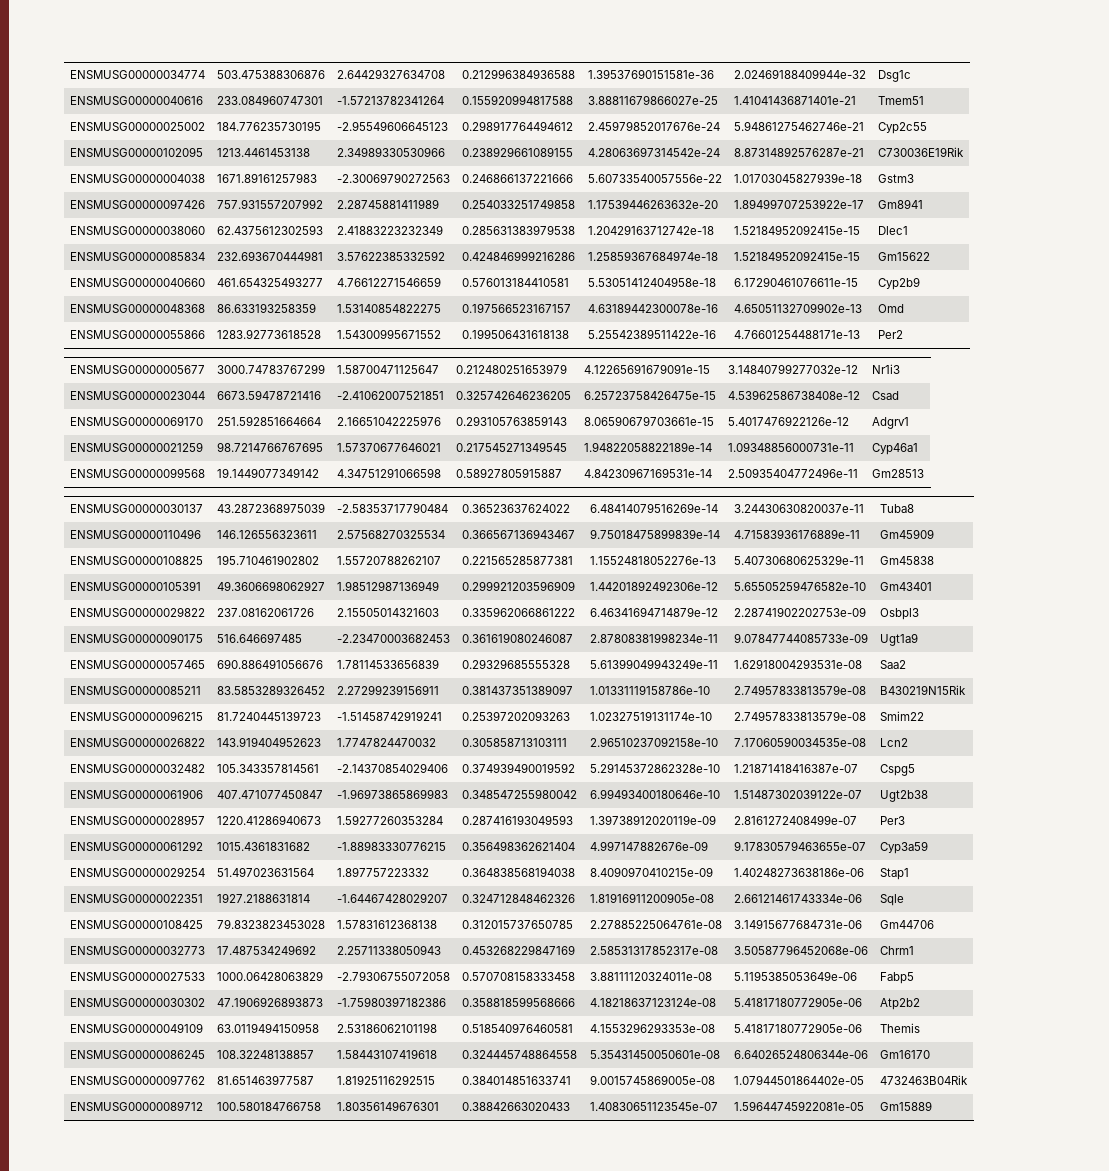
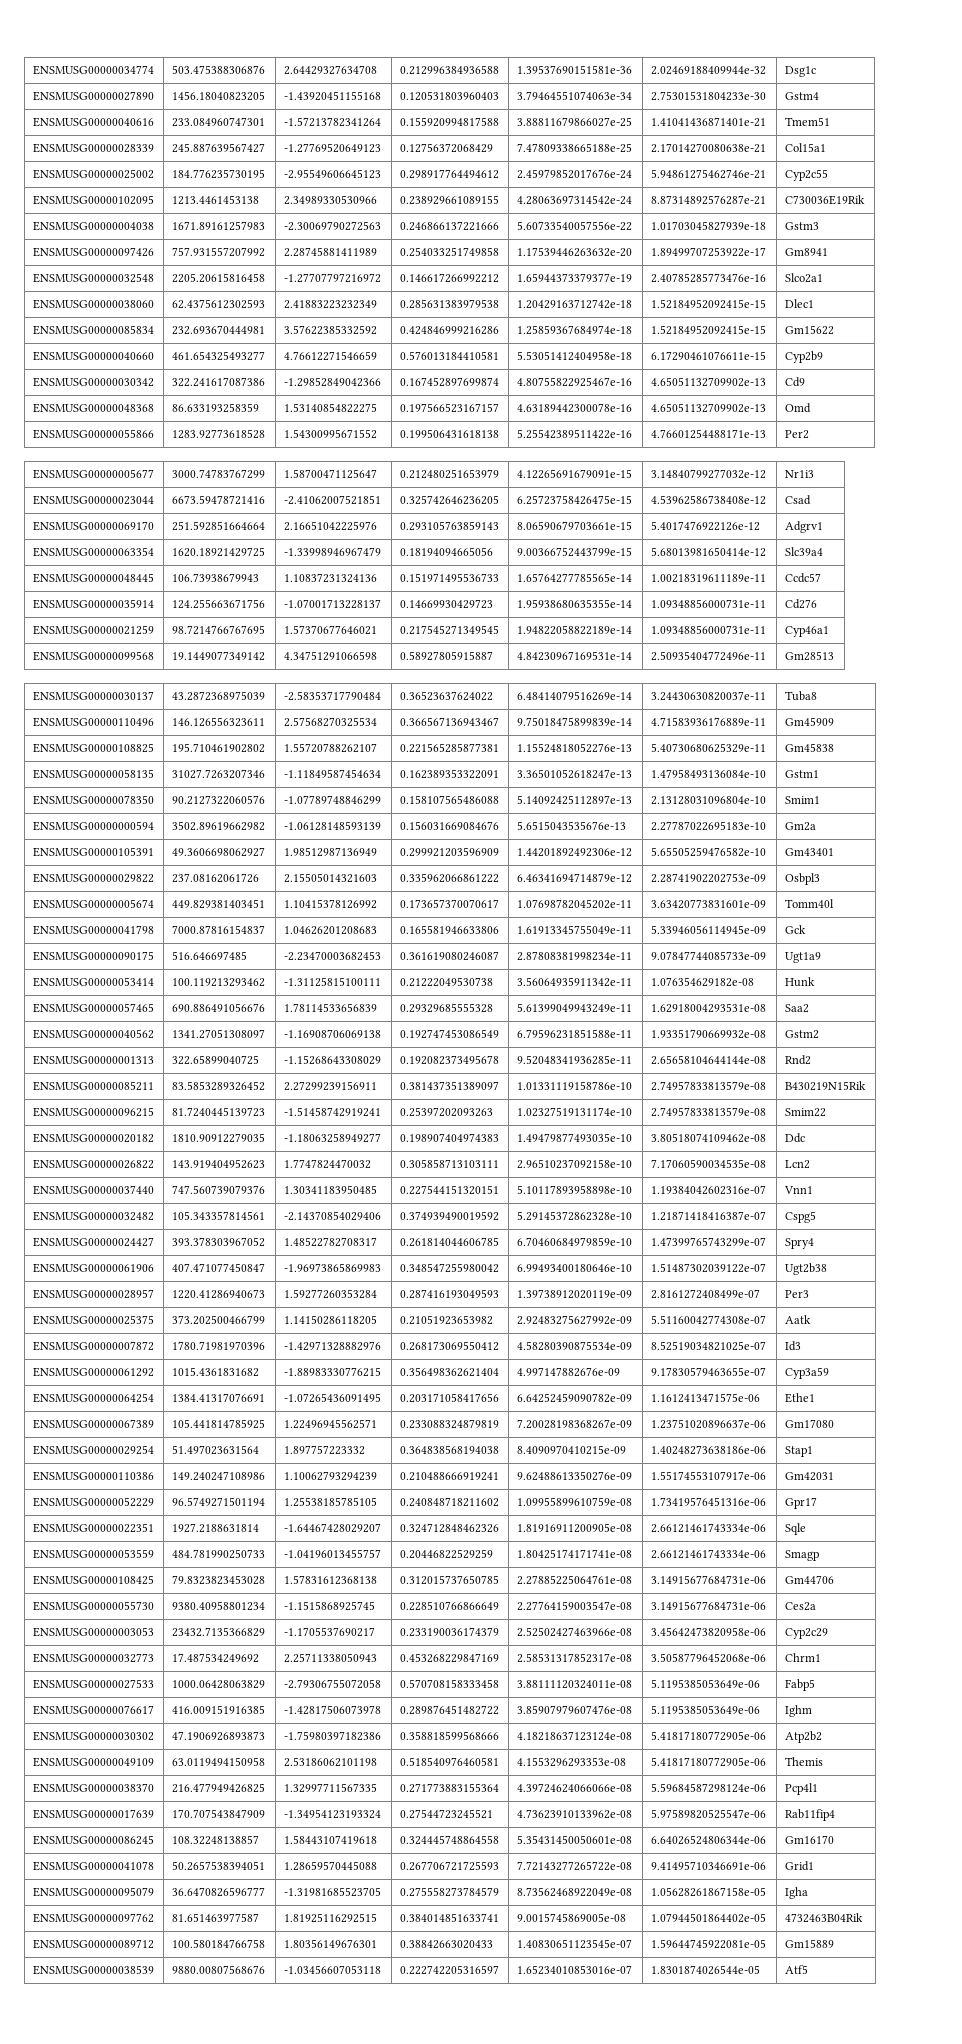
+ ENSMUSG00000027890 | 1456.18040823205 | -1.43920451155168 | 0.120531803960403 | 3.79464551074063e-34 | 2.75301531804233e-30 | Gstm4
+ ENSMUSG00000028339 | 245.887639567427 | -1.27769520649123 | 0.12756372068429 | 7.47809338665188e-25 | 2.17014270080638e-21 | Col15a1
+ ENSMUSG00000032548 | 2205.20615816458 | -1.27707797216972 | 0.146617266992212 | 1.65944373379377e-19 | 2.40785285773476e-16 | Slco2a1
+ ENSMUSG00000030342 | 322.241617087386 | -1.29852849042366 | 0.167452897699874 | 4.80755822925467e-16 | 4.65051132709902e-13 | Cd9
+ ENSMUSG00000063354 | 1620.18921429725 | -1.33998946967479 | 0.18194094665056 | 9.00366752443799e-15 | 5.68013981650414e-12 | Slc39a4
+ ENSMUSG00000048445 | 106.73938679943 | 1.10837231324136 | 0.151971495536733 | 1.65764277785565e-14 | 1.00218319611189e-11 | Ccdc57
+ ENSMUSG00000035914 | 124.255663671756 | -1.07001713228137 | 0.14669930429723 | 1.95938680635355e-14 | 1.09348856000731e-11 | Cd276
+ ENSMUSG00000058135 | 31027.7263207346 | -1.11849587454634 | 0.162389353322091 | 3.36501052618247e-13 | 1.47958493136084e-10 | Gstm1
+ ENSMUSG00000078350 | 90.2127322060576 | -1.07789748846299 | 0.158107565486088 | 5.14092425112897e-13 | 2.13128031096804e-10 | Smim1
+ ENSMUSG00000000594 | 3502.89619662982 | -1.06128148593139 | 0.156031669084676 | 5.6515043535676e-13 | 2.27787022695183e-10 | Gm2a
+ ENSMUSG00000005674 | 449.829381403451 | 1.10415378126992 | 0.173657370070617 | 1.07698782045202e-11 | 3.63420773831601e-09 | Tomm40l
+ ENSMUSG00000041798 | 7000.87816154837 | 1.04626201208683 | 0.165581946633806 | 1.61913345755049e-11 | 5.33946056114945e-09 | Gck
+ ENSMUSG00000053414 | 100.119213293462 | -1.31125815100111 | 0.21222049530738 | 3.56064935911342e-11 | 1.076354629182e-08 | Hunk
+ ENSMUSG00000040562 | 1341.27051308097 | -1.16908706069138 | 0.192747453086549 | 6.79596231851588e-11 | 1.93351790669932e-08 | Gstm2
+ ENSMUSG00000001313 | 322.65899040725 | -1.15268643308029 | 0.192082373495678 | 9.52048341936285e-11 | 2.65658104644144e-08 | Rnd2
+ ENSMUSG00000020182 | 1810.90912279035 | -1.18063258949277 | 0.198907404974383 | 1.49479877493035e-10 | 3.80518074109462e-08 | Ddc
+ ENSMUSG00000037440 | 747.560739079376 | 1.30341183950485 | 0.227544151320151 | 5.10117893958898e-10 | 1.19384042602316e-07 | Vnn1
+ ENSMUSG00000024427 | 393.378303967052 | 1.48522782708317 | 0.261814044606785 | 6.70460684979859e-10 | 1.47399765743299e-07 | Spry4
+ ENSMUSG00000025375 | 373.202500466799 | 1.14150286118205 | 0.21051923653982 | 2.92483275627992e-09 | 5.51160042774308e-07 | Aatk
+ ENSMUSG00000007872 | 1780.71981970396 | -1.42971328882976 | 0.268173069550412 | 4.58280390875534e-09 | 8.52519034821025e-07 | Id3
+ ENSMUSG00000064254 | 1384.41317076691 | -1.07265436091495 | 0.203171058417656 | 6.64252459090782e-09 | 1.1612413471575e-06 | Ethe1
+ ENSMUSG00000067389 | 105.441814785925 | 1.22496945562571 | 0.233088324879819 | 7.20028198368267e-09 | 1.23751020896637e-06 | Gm17080
+ ENSMUSG00000110386 | 149.240247108986 | 1.10062793294239 | 0.210488666919241 | 9.62488613350276e-09 | 1.55174553107917e-06 | Gm42031
+ ENSMUSG00000052229 | 96.5749271501194 | 1.25538185785105 | 0.240848718211602 | 1.09955899610759e-08 | 1.73419576451316e-06 | Gpr17
+ ENSMUSG00000053559 | 484.781990250733 | -1.04196013455757 | 0.20446822529259 | 1.80425174171741e-08 | 2.66121461743334e-06 | Smagp
+ ENSMUSG00000055730 | 9380.40958801234 | -1.1515868925745 | 0.228510766866649 | 2.27764159003547e-08 | 3.14915677684731e-06 | Ces2a
+ ENSMUSG00000003053 | 23432.7135366829 | -1.1705537690217 | 0.233190036174379 | 2.52502427463966e-08 | 3.45642473820958e-06 | Cyp2c29
+ ENSMUSG00000076617 | 416.009151916385 | -1.42817506073978 | 0.289876451482722 | 3.85907979607476e-08 | 5.1195385053649e-06 | Ighm
+ ENSMUSG00000038370 | 216.477949426825 | 1.32997711567335 | 0.271773883155364 | 4.39724624066066e-08 | 5.59684587298124e-06 | Pcp4l1
+ ENSMUSG00000017639 | 170.707543847909 | -1.34954123193324 | 0.27544723245521 | 4.73623910133962e-08 | 5.97589820525547e-06 | Rab11fip4
+ ENSMUSG00000041078 | 50.2657538394051 | 1.28659570445088 | 0.267706721725593 | 7.72143277265722e-08 | 9.41495710346691e-06 | Grid1
+ ENSMUSG00000095079 | 36.6470826596777 | -1.31981685523705 | 0.275558273784579 | 8.73562468922049e-08 | 1.05628261867158e-05 | Igha
+ ENSMUSG00000038539 | 9880.00807568676 | -1.03456607053118 | 0.222742205316597 | 1.65234010853016e-07 | 1.8301874026544e-05 | Atf5

